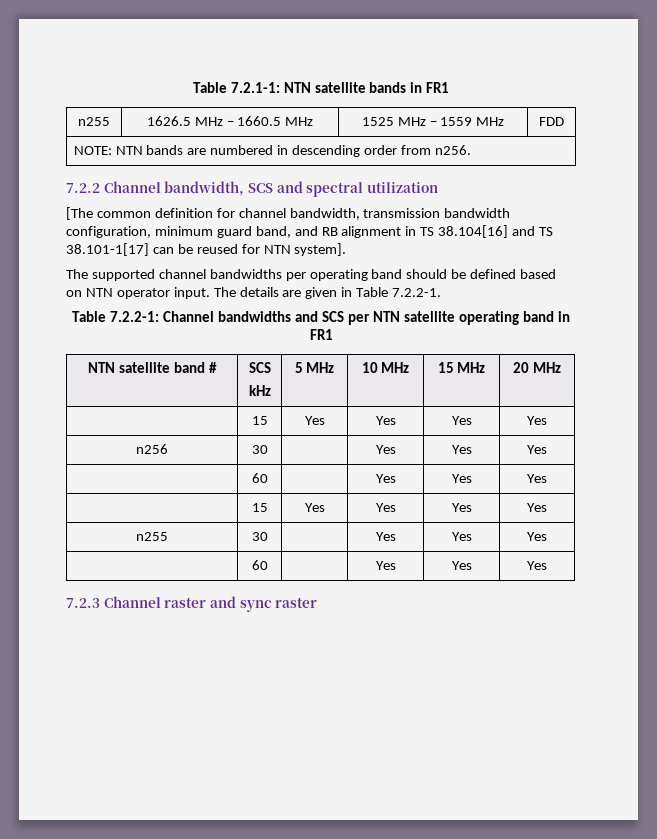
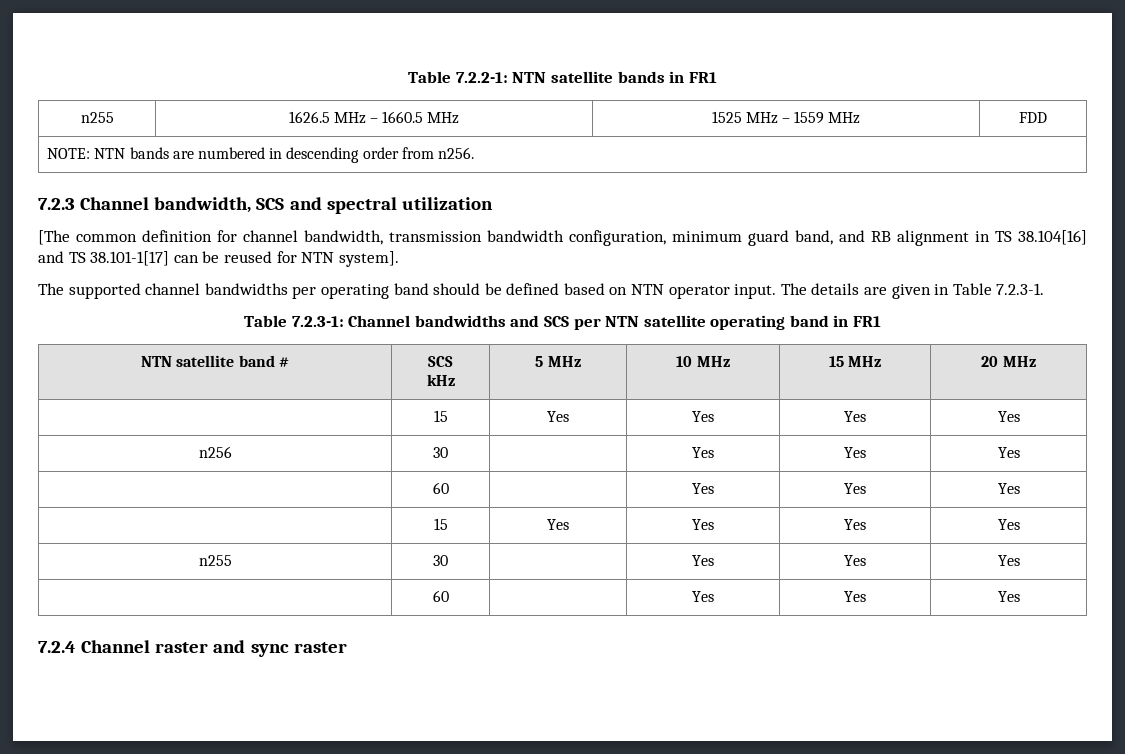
- Table 7.2.1-1: NTN satellite bands in FR1
+ Table 7.2.2-1: NTN satellite bands in FR1
- 7.2.2 Channel bandwidth, SCS and spectral utilization
+ 7.2.3 Channel bandwidth, SCS and spectral utilization
- The details are given in Table 7.2.2-1.
- Table 7.2.2-1: Channel bandwidths and SCS per NTN satellite operating band in FR1
+ The details are given in Table 7.2.3-1.
+ Table 7.2.3-1: Channel bandwidths and SCS per NTN satellite operating band in FR1
- 7.2.3 Channel raster and sync raster
+ 7.2.4 Channel raster and sync raster

